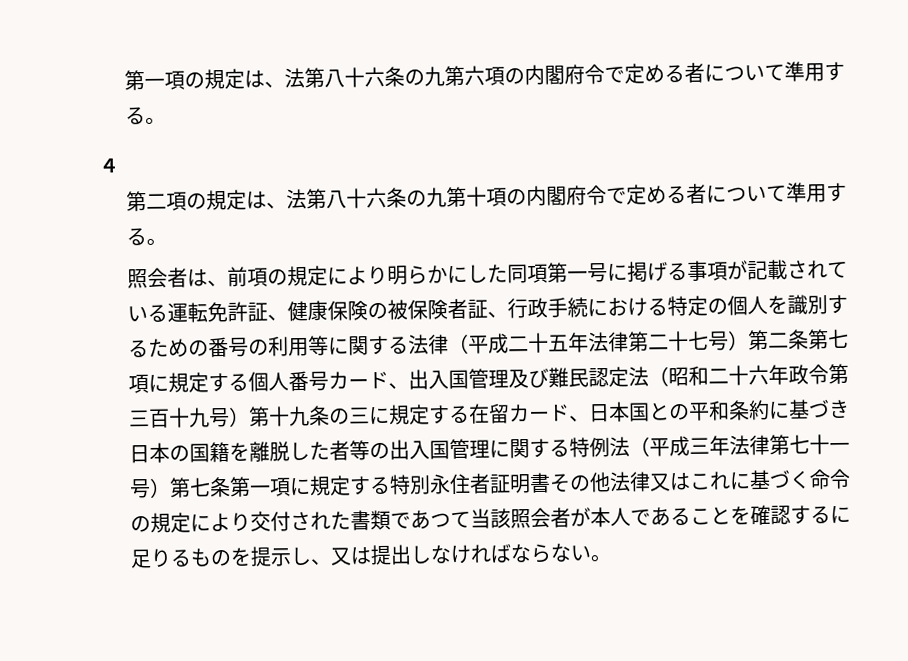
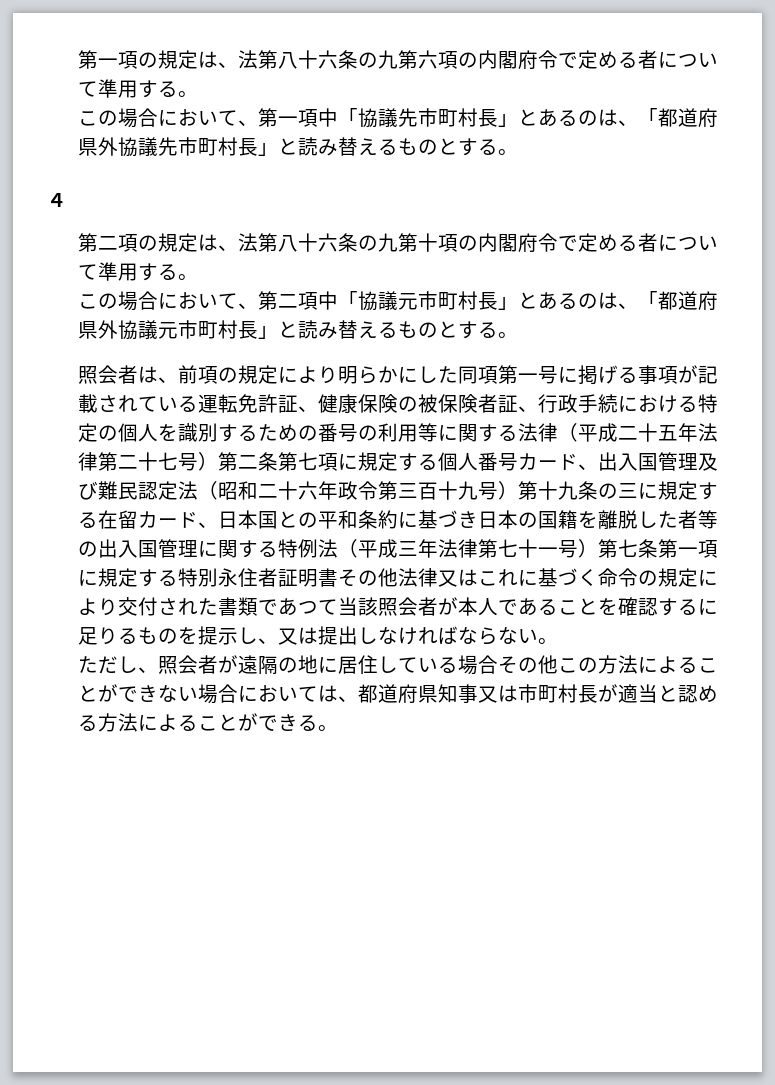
+ この場合において、第一項中「協議先市町村長」とあるのは、「都道府県外協議先市町村長」と読み替えるものとする。
+ この場合において、第二項中「協議元市町村長」とあるのは、「都道府県外協議元市町村長」と読み替えるものとする。
+ ただし、照会者が遠隔の地に居住している場合その他この方法によることができない場合においては、都道府県知事又は市町村長が適当と認める方法によることができる。

